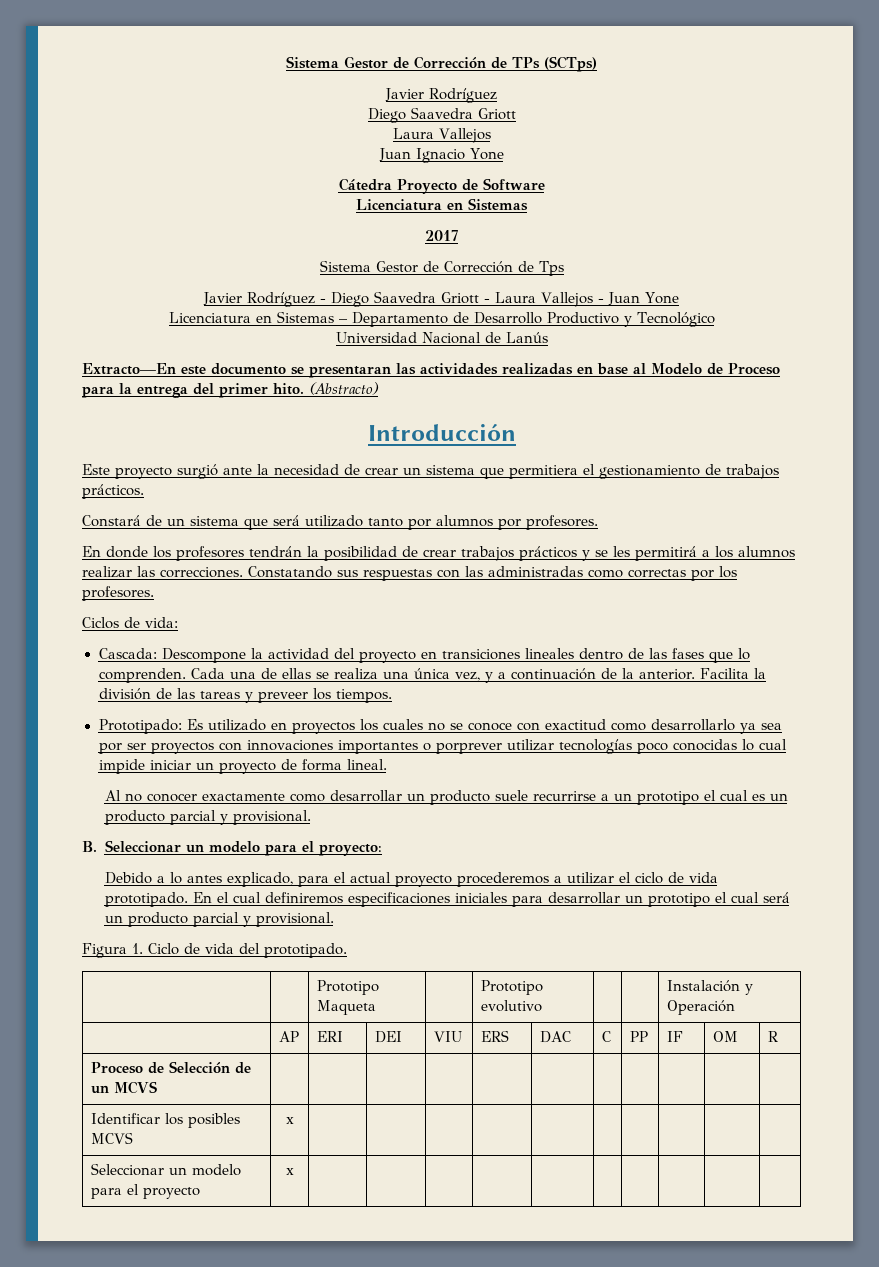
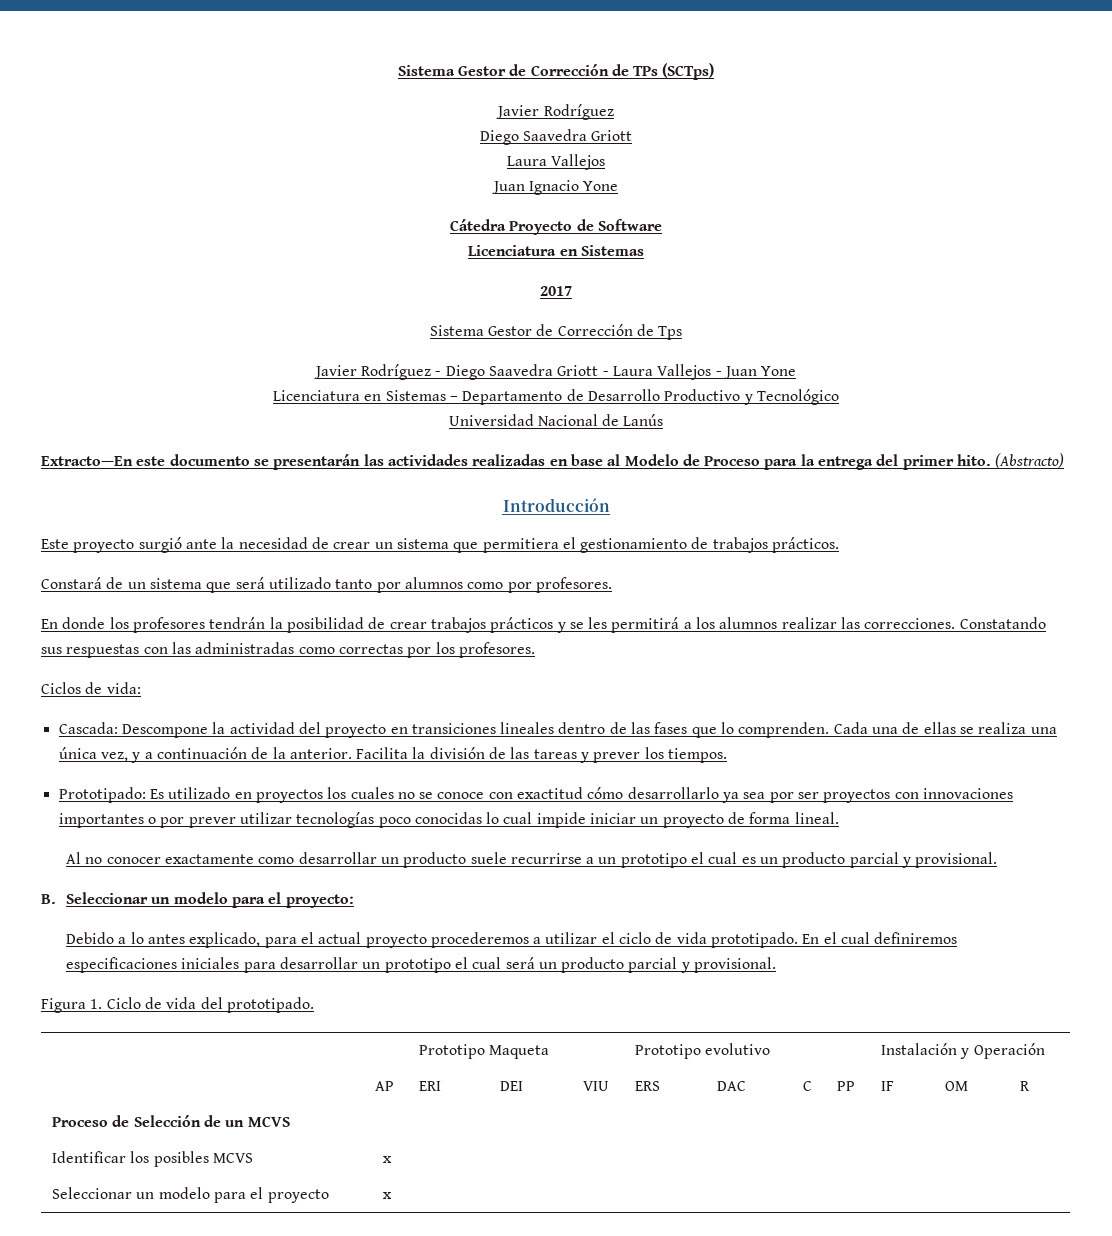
- Extracto—En este documento se presentaran las actividades realizadas en base al Modelo de Proceso para la entrega del primer hito.
+ Extracto—En este documento se presentarán las actividades realizadas en base al Modelo de Proceso para la entrega del primer hito.
- Constará de un sistema que será utilizado tanto por alumnos por profesores.
+ Constará de un sistema que será utilizado tanto por alumnos como por profesores.
- Facilita la división de las tareas y preveer los tiempos.
+ Facilita la división de las tareas y prever los tiempos.
- Prototipado: Es utilizado en proyectos los cuales no se conoce con exactitud como desarrollarlo ya sea por ser proyectos con innovaciones importantes o porprever utilizar tecnologías poco conocidas lo cual impide iniciar un proyecto de forma lineal.
+ Prototipado: Es utilizado en proyectos los cuales no se conoce con exactitud cómo desarrollarlo ya sea por ser proyectos con innovaciones importantes o por prever utilizar tecnologías poco conocidas lo cual impide iniciar un proyecto de forma lineal.

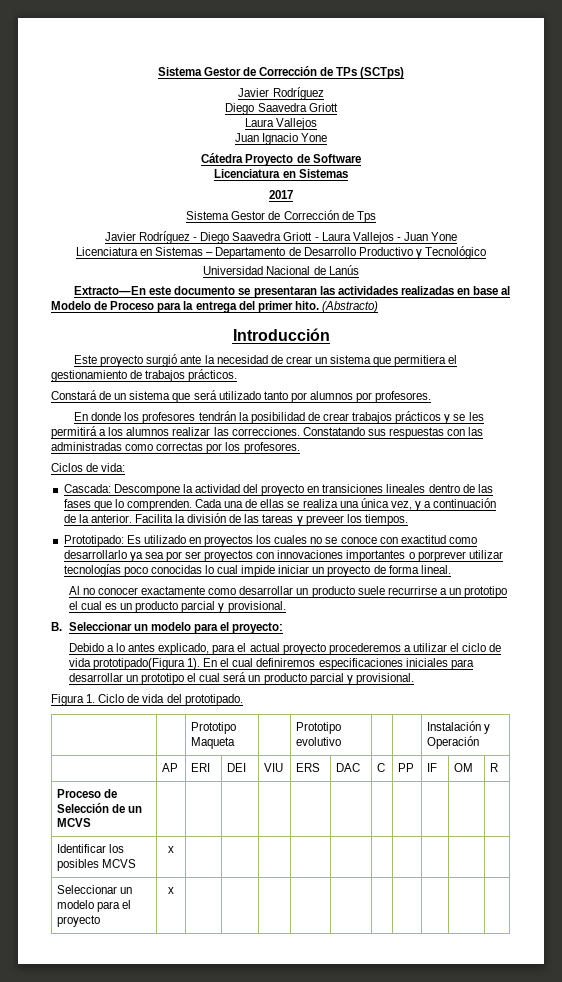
- Extracto—En este documento se presentarán las actividades realizadas en base al Modelo de Proceso para la entrega del primer hito.
+ Extracto—En este documento se presentaran las actividades realizadas en base al Modelo de Proceso para la entrega del primer hito.
- Constará de un sistema que será utilizado tanto por alumnos como por profesores.
+ Constará de un sistema que será utilizado tanto por alumnos por profesores.
- Facilita la división de las tareas y prever los tiempos.
+ Facilita la división de las tareas y preveer los tiempos.
- Prototipado: Es utilizado en proyectos los cuales no se conoce con exactitud cómo desarrollarlo ya sea por ser proyectos con innovaciones importantes o por prever utilizar tecnologías poco conocidas lo cual impide iniciar un proyecto de forma lineal.
+ Prototipado: Es utilizado en proyectos los cuales no se conoce con exactitud como desarrollarlo ya sea por ser proyectos con innovaciones importantes o porprever utilizar tecnologías poco conocidas lo cual impide iniciar un proyecto de forma lineal.
- Debido a lo antes explicado, para el actual proyecto procederemos a utilizar el ciclo de vida prototipado.
+ Debido a lo antes explicado, para el actual proyecto procederemos a utilizar el ciclo de vida prototipado(Figura 1).

